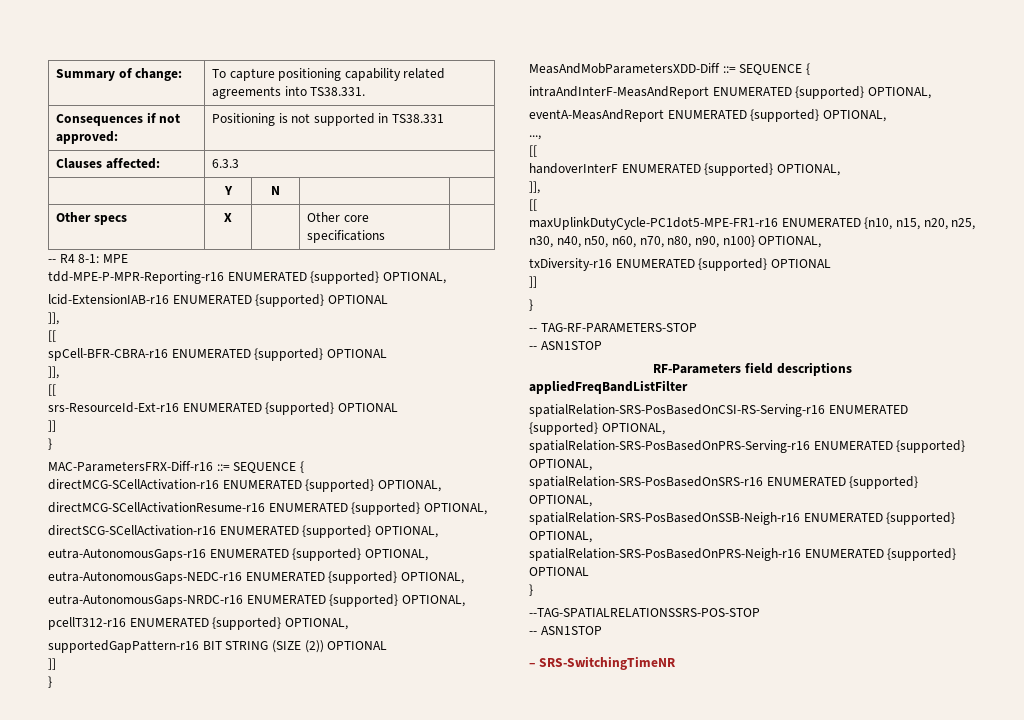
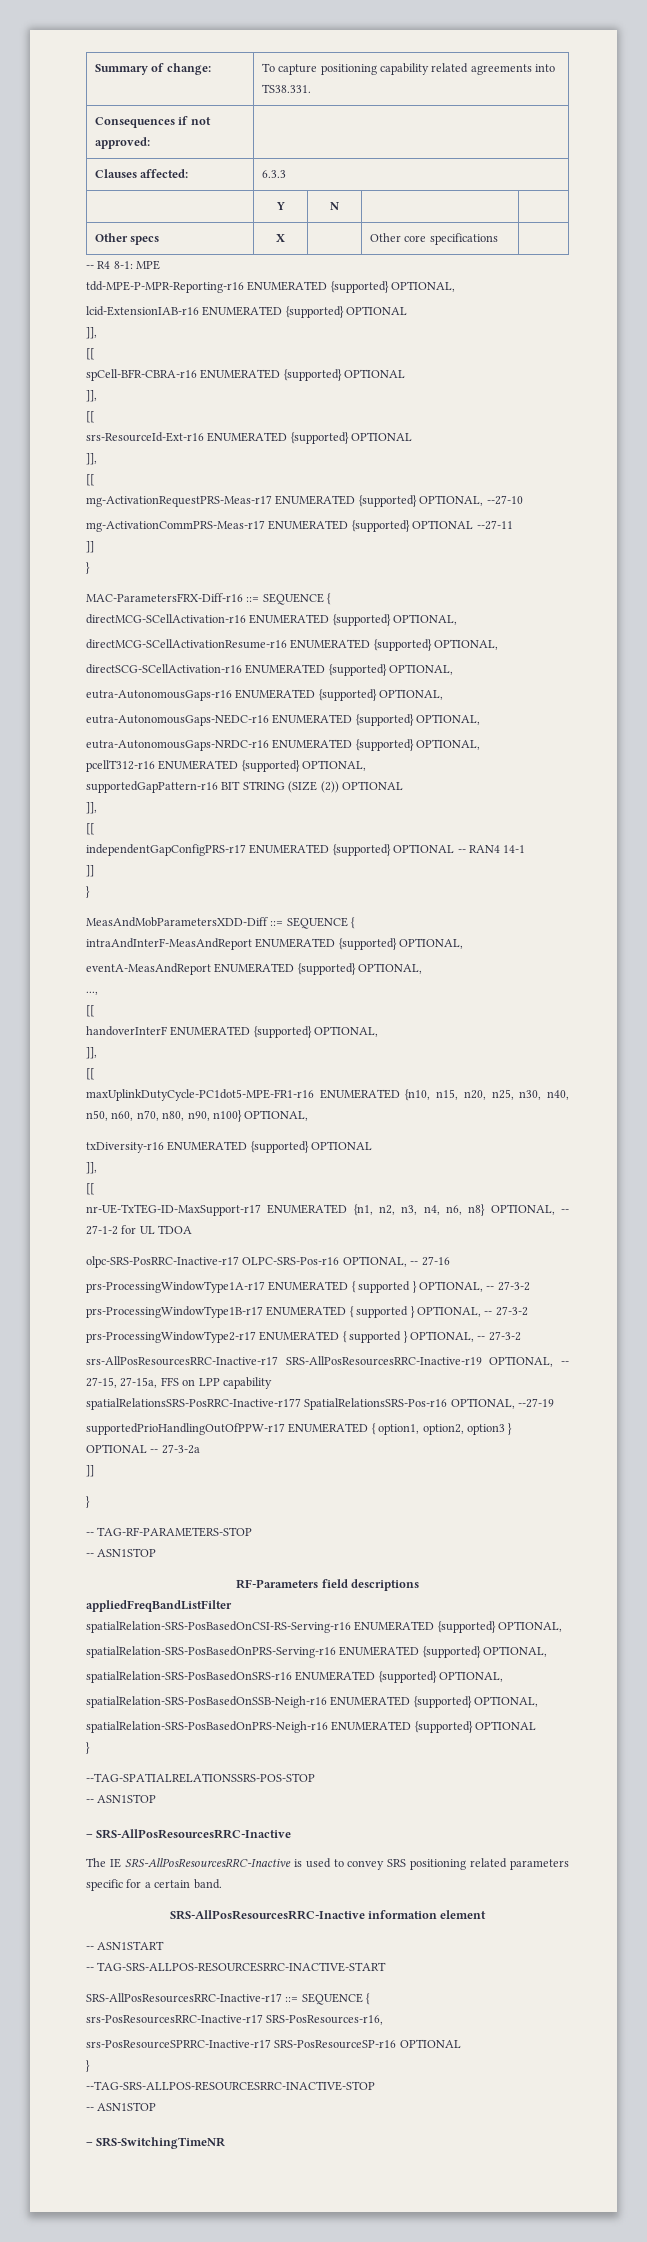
- Consequences if not approved: | Positioning is not supported in TS38.331
+ Consequences if not approved: |
  srs-ResourceId-Ext-r16 ENUMERATED {supported} OPTIONAL
+ ]],
+ [[
+ mg-ActivationRequestPRS-Meas-r17 ENUMERATED {supported} OPTIONAL, --27-10
+ mg-ActivationCommPRS-Meas-r17 ENUMERATED {supported} OPTIONAL --27-11
  supportedGapPattern-r16 BIT STRING (SIZE (2)) OPTIONAL
+ ]],
+ [[
+ independentGapConfigPRS-r17 ENUMERATED {supported} OPTIONAL -- RAN4 14-1
  txDiversity-r16 ENUMERATED {supported} OPTIONAL
+ ]],
+ [[
+ nr-UE-TxTEG-ID-MaxSupport-r17 ENUMERATED {n1, n2, n3, n4, n6, n8} OPTIONAL, -- 27-1-2 for UL TDOA
+ olpc-SRS-PosRRC-Inactive-r17 OLPC-SRS-Pos-r16 OPTIONAL, -- 27-16
+ prs-ProcessingWindowType1A-r17 ENUMERATED { supported } OPTIONAL, -- 27-3-2
+ prs-ProcessingWindowType1B-r17 ENUMERATED { supported } OPTIONAL, -- 27-3-2
+ prs-ProcessingWindowType2-r17 ENUMERATED { supported } OPTIONAL, -- 27-3-2
+ srs-AllPosResourcesRRC-Inactive-r17 SRS-AllPosResourcesRRC-Inactive-r19 OPTIONAL, -- 27-15, 27-15a, FFS on LPP capability
+ spatialRelationsSRS-PosRRC-Inactive-r177 SpatialRelationsSRS-Pos-r16 OPTIONAL, --27-19
+ supportedPrioHandlingOutOfPPW-r17 ENUMERATED { option1, option2, option3 } OPTIONAL -- 27-3-2a
+ – SRS-AllPosResourcesRRC-Inactive
+ The IE SRS-AllPosResourcesRRC-Inactive is used to convey SRS positioning related parameters specific for a certain band.
+ SRS-AllPosResourcesRRC-Inactive information element
+ -- ASN1START
+ -- TAG-SRS-ALLPOS-RESOURCESRRC-INACTIVE-START
+ SRS-AllPosResourcesRRC-Inactive-r17 ::= SEQUENCE {
+ srs-PosResourcesRRC-Inactive-r17 SRS-PosResources-r16,
+ srs-PosResourceSPRRC-Inactive-r17 SRS-PosResourceSP-r16 OPTIONAL
+ }
+ --TAG-SRS-ALLPOS-RESOURCESRRC-INACTIVE-STOP
+ -- ASN1STOP

